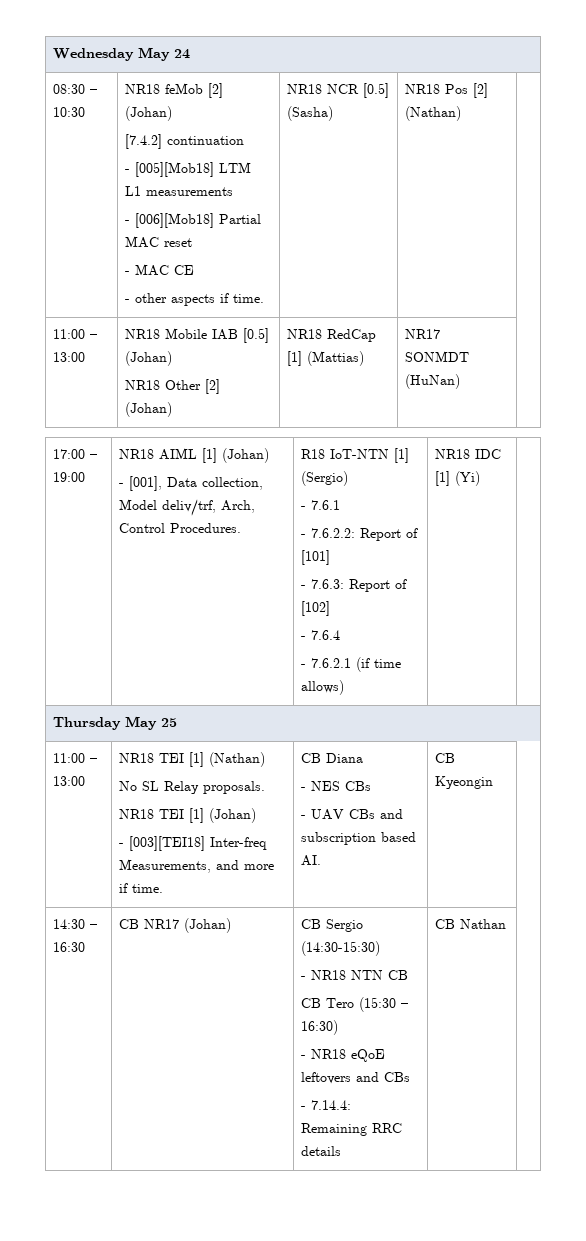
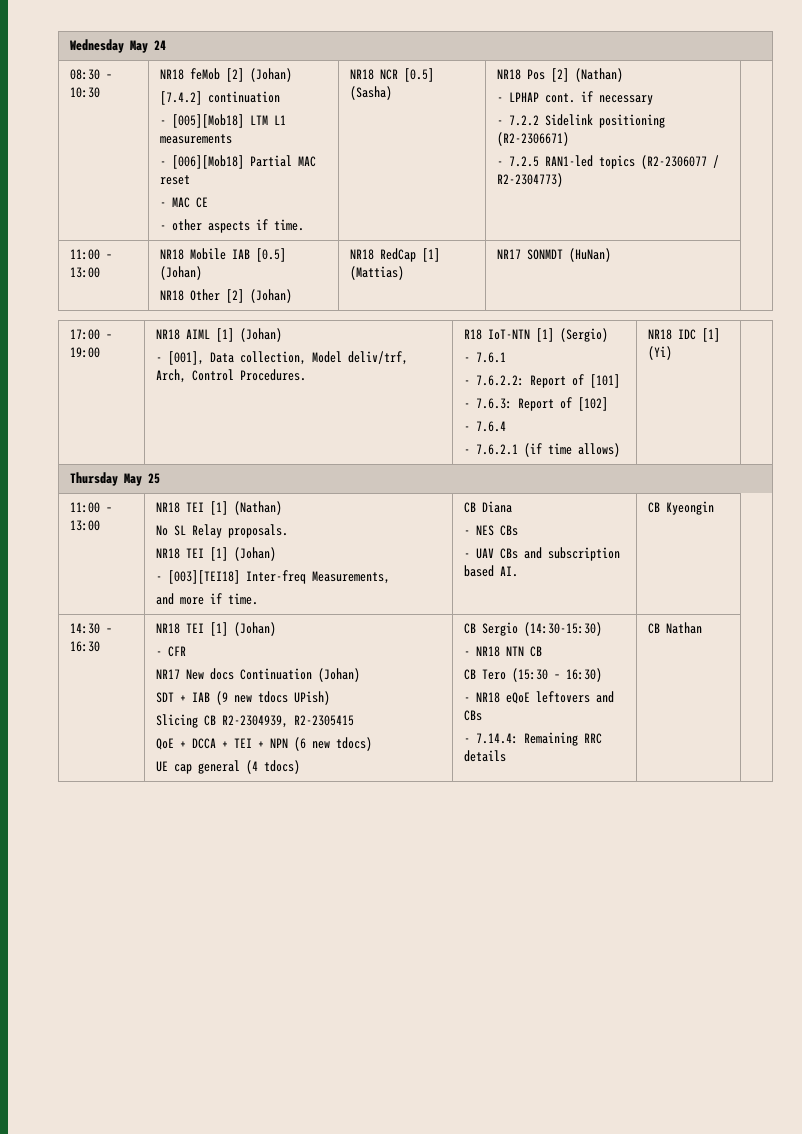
+ - LPHAP cont. if necessary
+ - 7.2.2 Sidelink positioning (R2-2306671)
+ - 7.2.5 RAN1-led topics (R2-2306077 / R2-2304773)
  11:00 – 13:00 | NR18 TEI [1] (Nathan)
  No SL Relay proposals.
  NR18 TEI [1] (Johan)
- - [003][TEI18] Inter-freq Measurements, and more if time. | CB Diana
+ - [003][TEI18] Inter-freq Measurements,
+ and more if time. | CB Diana
- 14:30 – 16:30 | CB NR17 (Johan)
+ 14:30 – 16:30 | NR18 TEI [1] (Johan)
+ - CFR
+ NR17 New docs Continuation (Johan)
+ SDT + IAB (9 new tdocs UPish)
+ Slicing CB R2-2304939, R2-2305415
+ QoE + DCCA + TEI + NPN (6 new tdocs)
+ UE cap general (4 tdocs)

